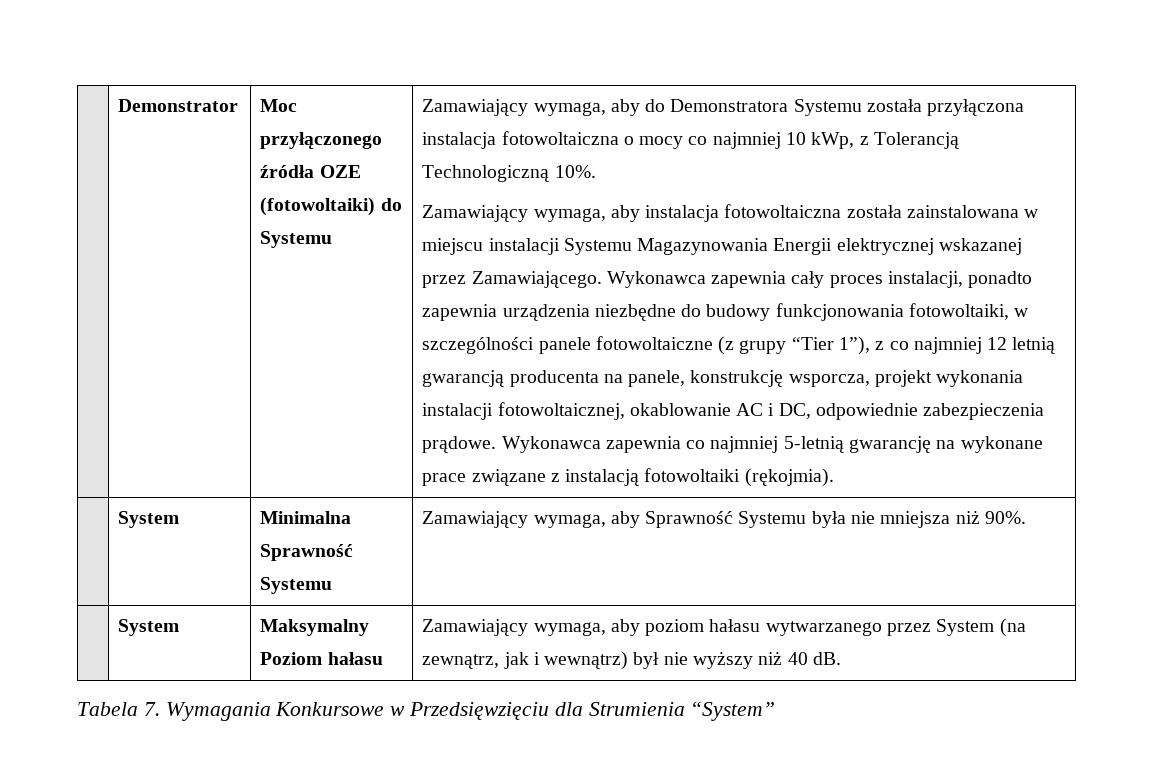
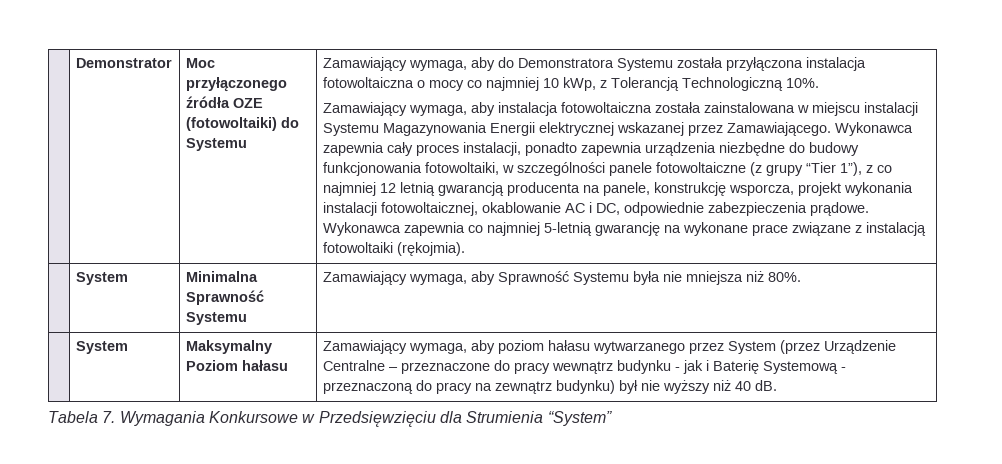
- | System | Minimalna Sprawność Systemu | Zamawiający wymaga, aby Sprawność Systemu była nie mniejsza niż 90%.
+ | System | Minimalna Sprawność Systemu | Zamawiający wymaga, aby Sprawność Systemu była nie mniejsza niż 80%.
- | System | Maksymalny Poziom hałasu | Zamawiający wymaga, aby poziom hałasu wytwarzanego przez System (na zewnątrz, jak i wewnątrz) był nie wyższy niż 40 dB.
+ | System | Maksymalny Poziom hałasu | Zamawiający wymaga, aby poziom hałasu wytwarzanego przez System (przez Urządzenie Centralne – przeznaczone do pracy wewnątrz budynku - jak i Baterię Systemową - przeznaczoną do pracy na zewnątrz budynku) był nie wyższy niż 40 dB.

